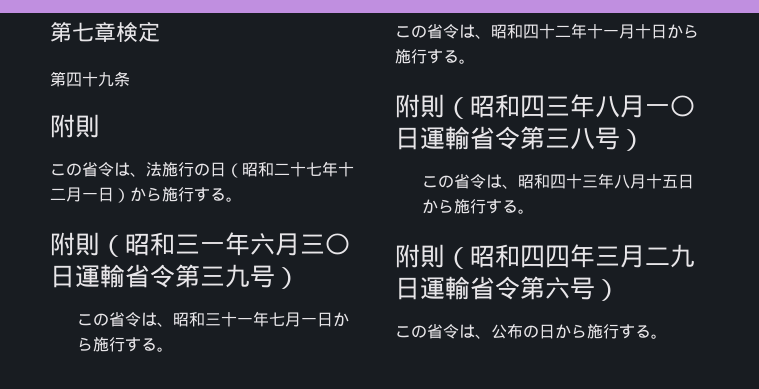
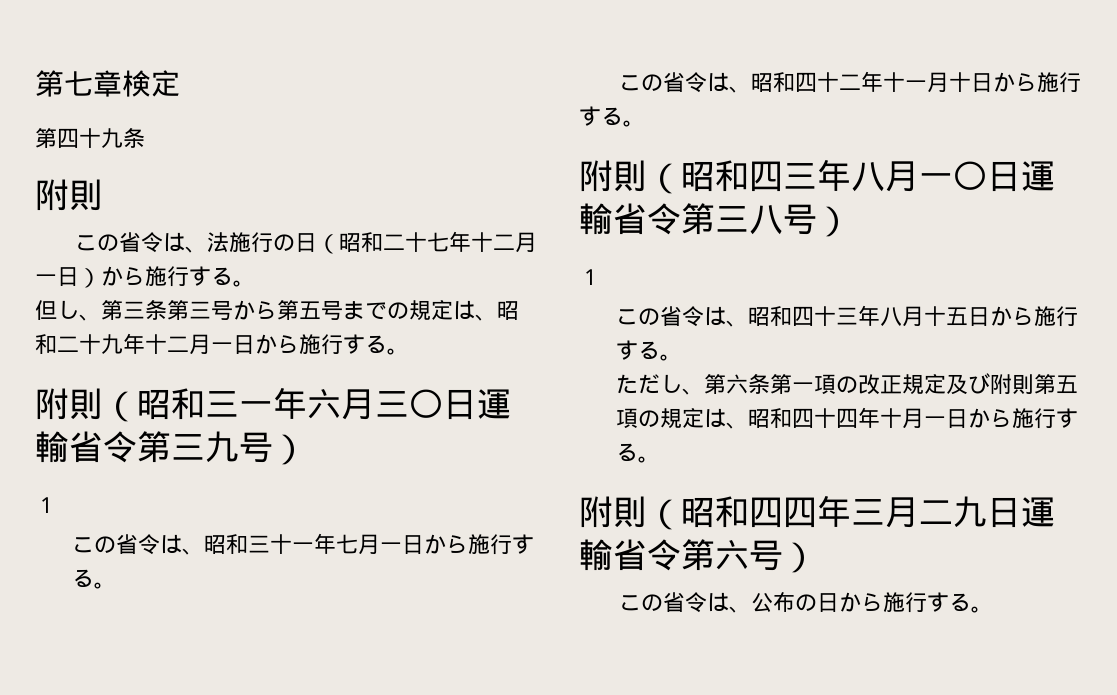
+ 但し、第三条第三号から第五号までの規定は、昭和二十九年十二月一日から施行する。
  附則（昭和三一年六月三〇日運輸省令第三九号）
+ １
  附則（昭和四三年八月一〇日運輸省令第三八号）
+ １
+ ただし、第六条第一項の改正規定及び附則第五項の規定は、昭和四十四年十月一日から施行する。

